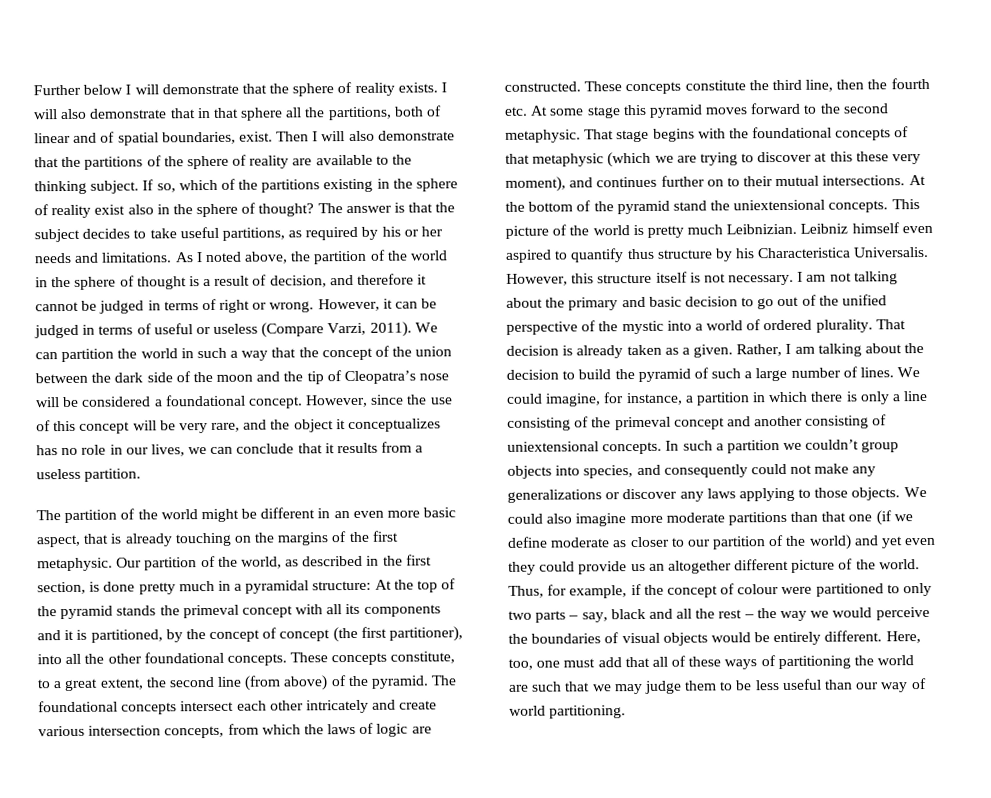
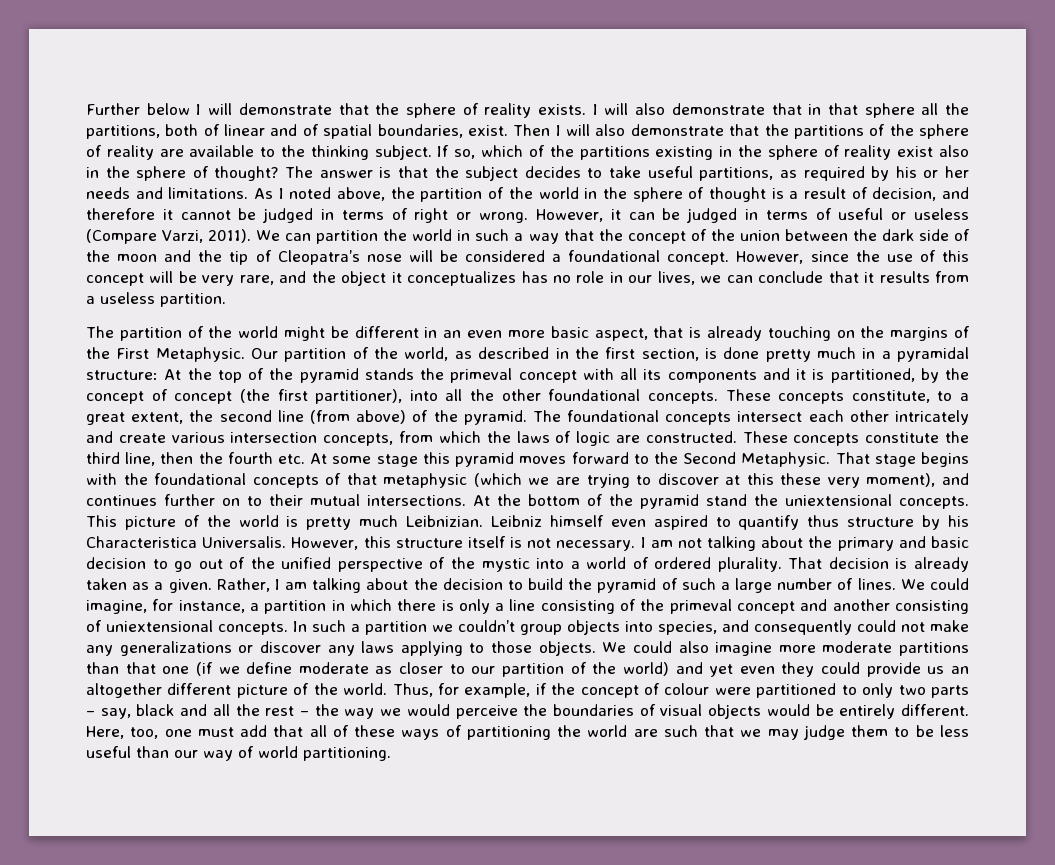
- The partition of the world might be different in an even more basic aspect, that is already touching on the margins of the first metaphysic.
+ The partition of the world might be different in an even more basic aspect, that is already touching on the margins of the First Metaphysic.
- These concepts constitute the third line, then the fourth etc. At some stage this pyramid moves forward to the second metaphysic.
+ These concepts constitute the third line, then the fourth etc. At some stage this pyramid moves forward to the Second Metaphysic.

